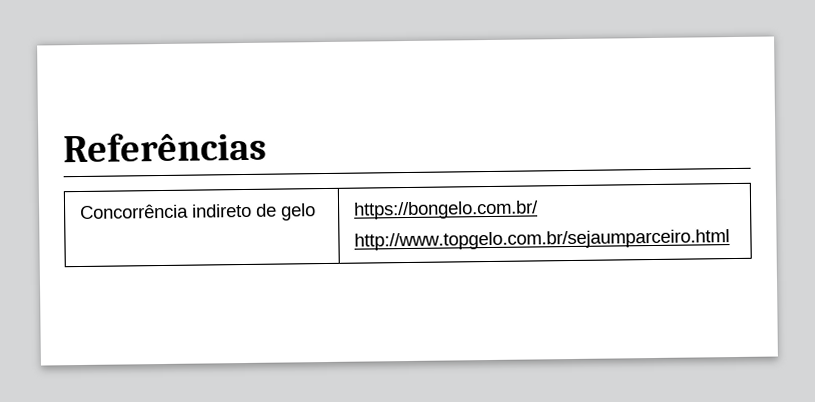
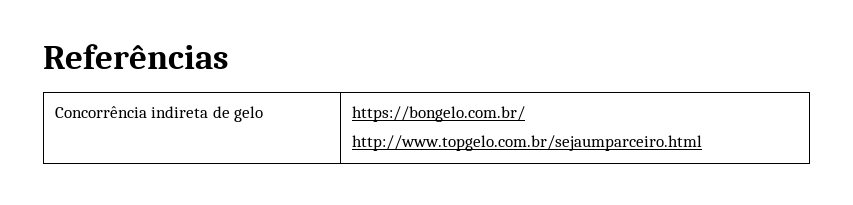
- Concorrência indireto de gelo | https://bongelo.com.br/
+ Concorrência indireta de gelo | https://bongelo.com.br/

